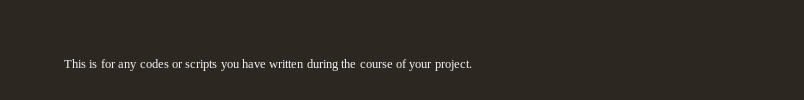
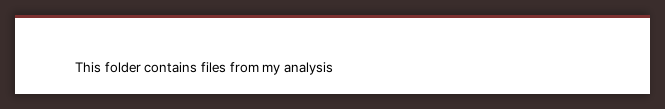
- This is for any codes or scripts you have written during the course of your project.
+ This folder contains files from my analysis

